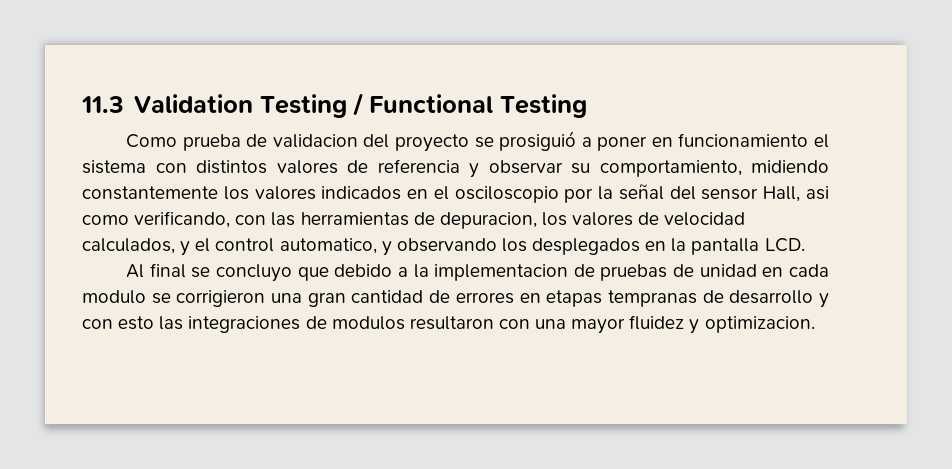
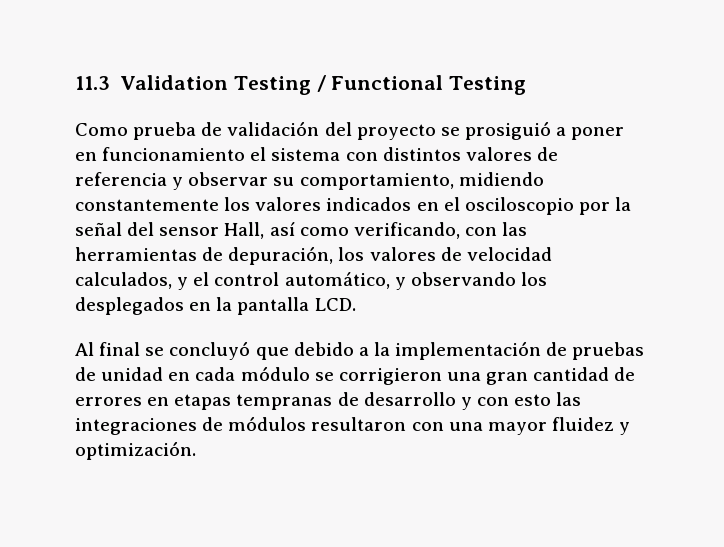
- Como prueba de validacion del proyecto se prosiguió a poner en funcionamiento el sistema con distintos valores de referencia y observar su comportamiento, midiendo constantemente los valores indicados en el osciloscopio por la señal del sensor Hall, asi como verificando, con las herramientas de depuracion, los valores de velocidad calculados, y el control automatico, y observando los desplegados en la pantalla LCD.
+ Como prueba de validación del proyecto se prosiguió a poner en funcionamiento el sistema con distintos valores de referencia y observar su comportamiento, midiendo constantemente los valores indicados en el osciloscopio por la señal del sensor Hall, así como verificando, con las herramientas de depuración, los valores de velocidad calculados, y el control automático, y observando los desplegados en la pantalla LCD.
- Al final se concluyo que debido a la implementacion de pruebas de unidad en cada modulo se corrigieron una gran cantidad de errores en etapas tempranas de desarrollo y con esto las integraciones de modulos resultaron con una mayor fluidez y optimizacion.
+ Al final se concluyó que debido a la implementación de pruebas de unidad en cada módulo se corrigieron una gran cantidad de errores en etapas tempranas de desarrollo y con esto las integraciones de módulos resultaron con una mayor fluidez y optimización.

